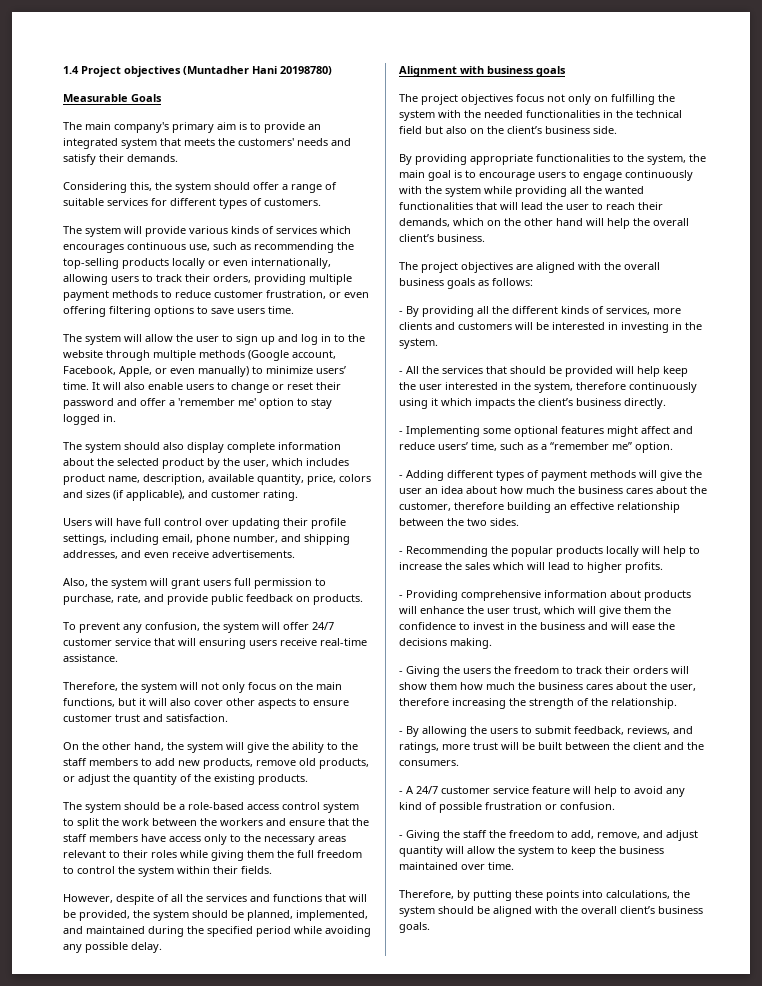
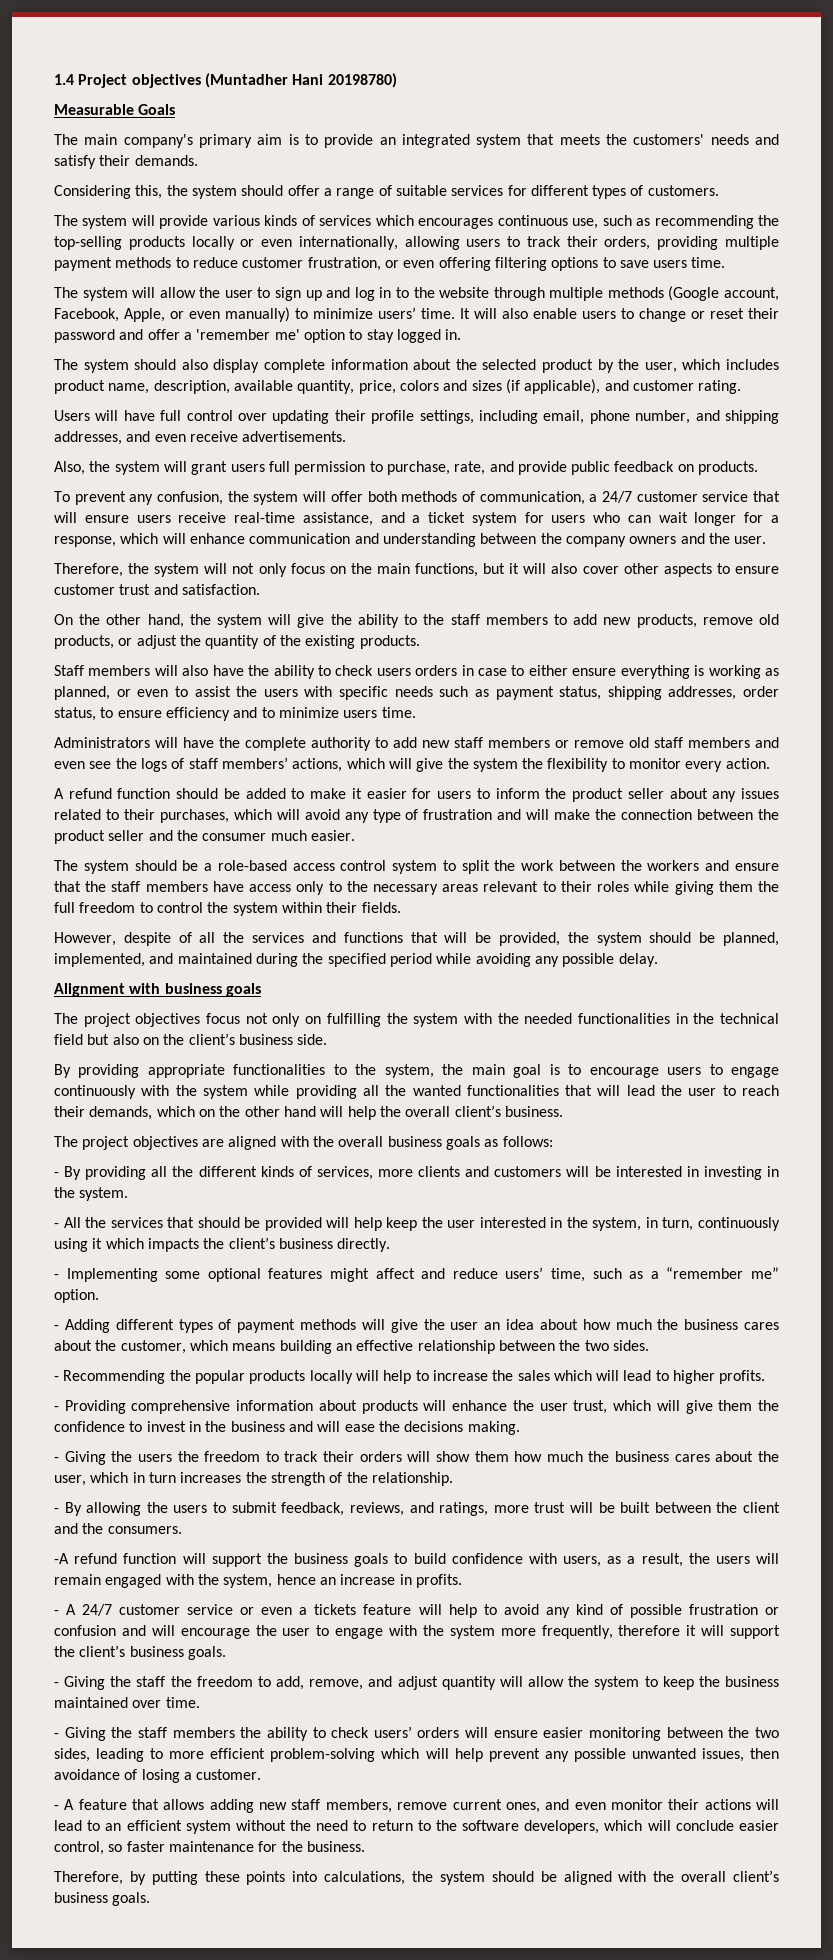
- To prevent any confusion, the system will offer 24/7 customer service that will ensuring users receive real-time assistance.
+ To prevent any confusion, the system will offer both methods of communication, a 24/7 customer service that will ensure users receive real-time assistance, and a ticket system for users who can wait longer for a response, which will enhance communication and understanding between the company owners and the user.
+ Staff members will also have the ability to check users orders in case to either ensure everything is working as planned, or even to assist the users with specific needs such as payment status, shipping addresses, order status, to ensure efficiency and to minimize users time.
+ Administrators will have the complete authority to add new staff members or remove old staff members and even see the logs of staff members’ actions, which will give the system the flexibility to monitor every action.
+ A refund function should be added to make it easier for users to inform the product seller about any issues related to their purchases, which will avoid any type of frustration and will make the connection between the product seller and the consumer much easier.
- - All the services that should be provided will help keep the user interested in the system, therefore continuously using it which impacts the client’s business directly.
+ - All the services that should be provided will help keep the user interested in the system, in turn, continuously using it which impacts the client’s business directly.
- - Adding different types of payment methods will give the user an idea about how much the business cares about the customer, therefore building an effective relationship between the two sides.
+ - Adding different types of payment methods will give the user an idea about how much the business cares about the customer, which means building an effective relationship between the two sides.
- - Giving the users the freedom to track their orders will show them how much the business cares about the user, therefore increasing the strength of the relationship.
+ - Giving the users the freedom to track their orders will show them how much the business cares about the user, which in turn increases the strength of the relationship.
+ -A refund function will support the business goals to build confidence with users, as a result, the users will remain engaged with the system, hence an increase in profits.
- - A 24/7 customer service feature will help to avoid any kind of possible frustration or confusion.
+ - A 24/7 customer service or even a tickets feature will help to avoid any kind of possible frustration or confusion and will encourage the user to engage with the system more frequently, therefore it will support the client’s business goals.
+ - Giving the staff members the ability to check users’ orders will ensure easier monitoring between the two sides, leading to more efficient problem-solving which will help prevent any possible unwanted issues, then avoidance of losing a customer.
+ - A feature that allows adding new staff members, remove current ones, and even monitor their actions will lead to an efficient system without the need to return to the software developers, which will conclude easier control, so faster maintenance for the business.

